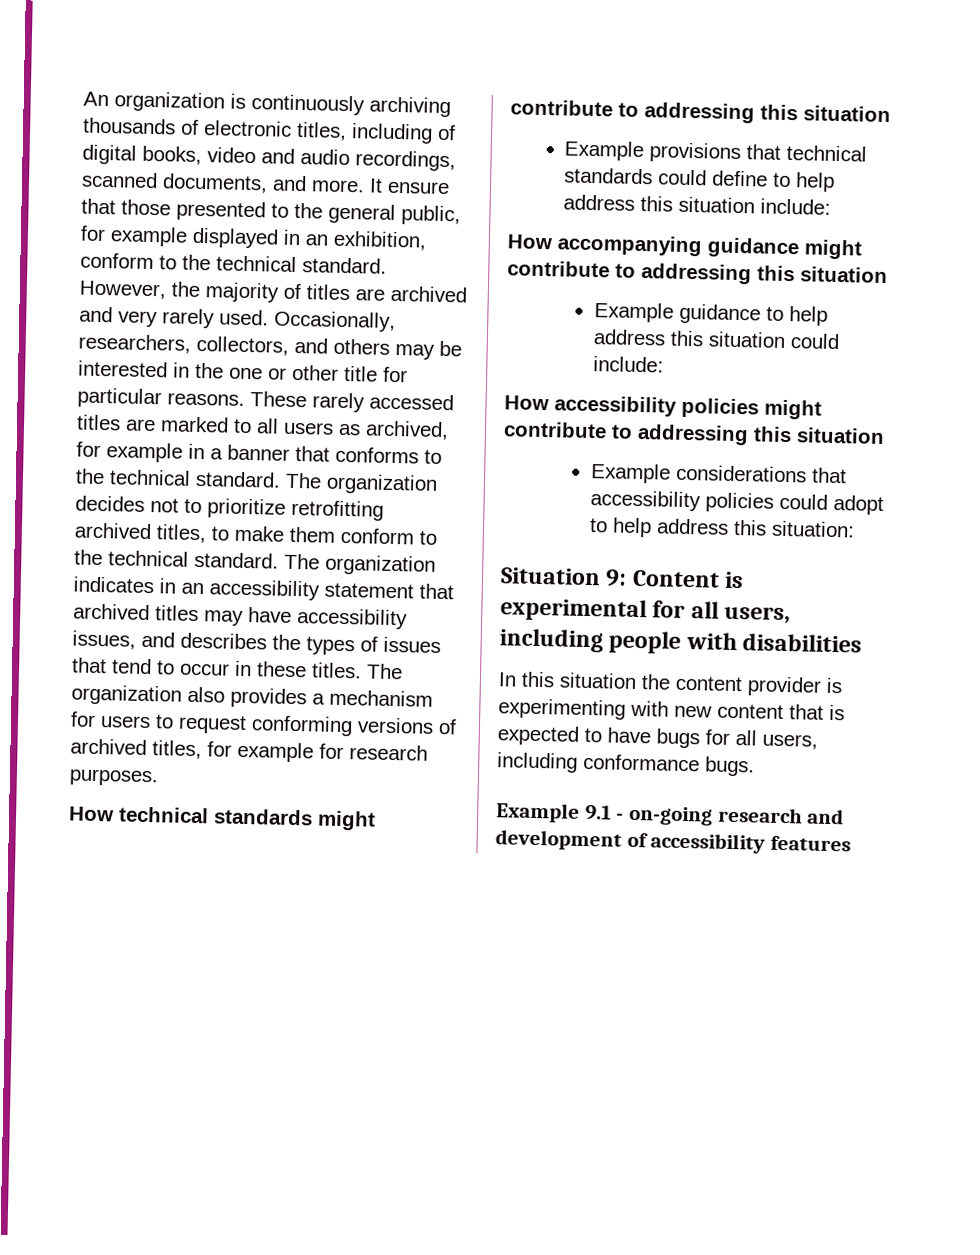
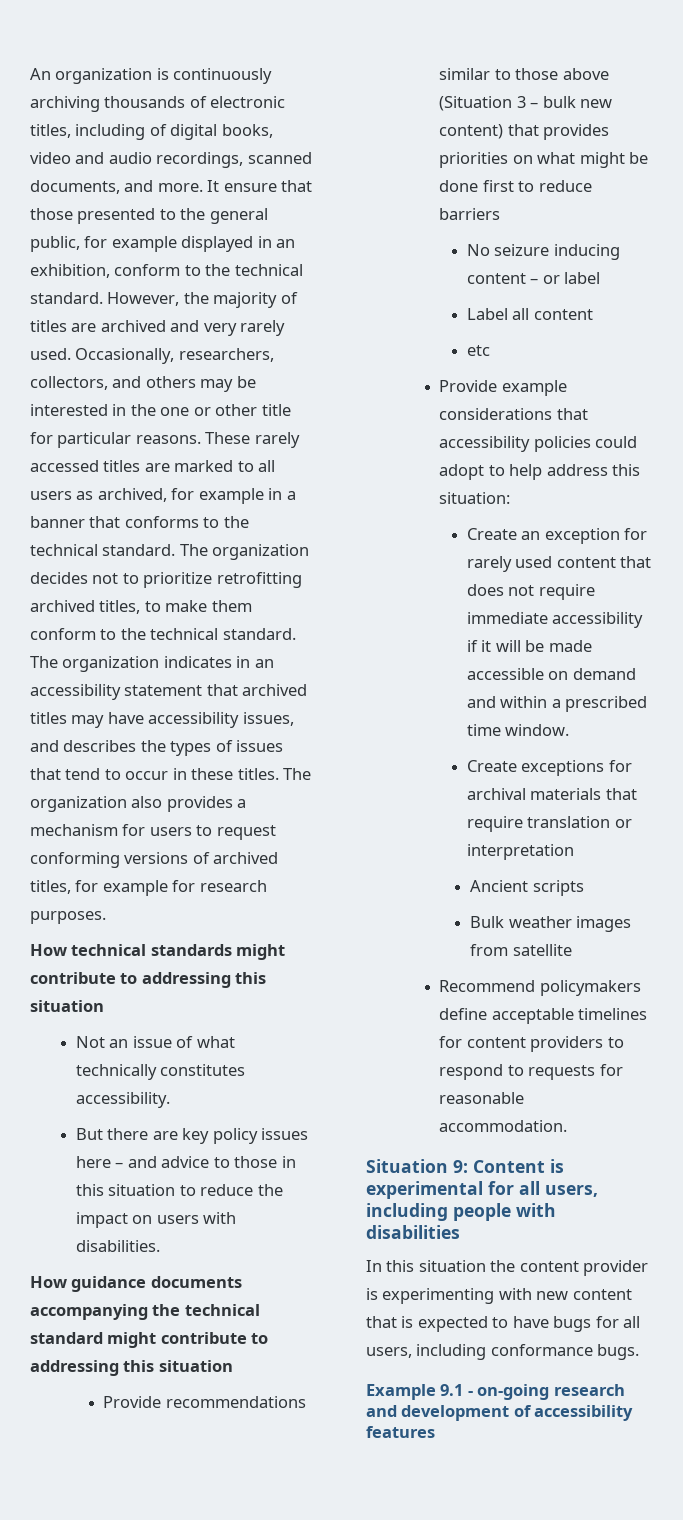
- Example provisions that technical standards could define to help address this situation include:
- How accompanying guidance might contribute to addressing this situation
- Example guidance to help address this situation could include:
- How accessibility policies might contribute to addressing this situation
- Example considerations that accessibility policies could adopt to help address this situation:
+ Not an issue of what technically constitutes accessibility.
+ But there are key policy issues here – and advice to those in this situation to reduce the impact on users with disabilities.
+ How guidance documents accompanying the technical standard might contribute to addressing this situation
+ Provide recommendations similar to those above (Situation 3 – bulk new content) that provides priorities on what might be done first to reduce barriers
+ No seizure inducing content – or label
+ Label all content
+ etc
+ Provide example considerations that accessibility policies could adopt to help address this situation:
+ Create an exception for rarely used content that does not require immediate accessibility if it will be made accessible on demand and within a prescribed time window.
+ Create exceptions for archival materials that require translation or interpretation
+ Ancient scripts
+ Bulk weather images from satellite
+ Recommend policymakers define acceptable timelines for content providers to respond to requests for reasonable accommodation.

